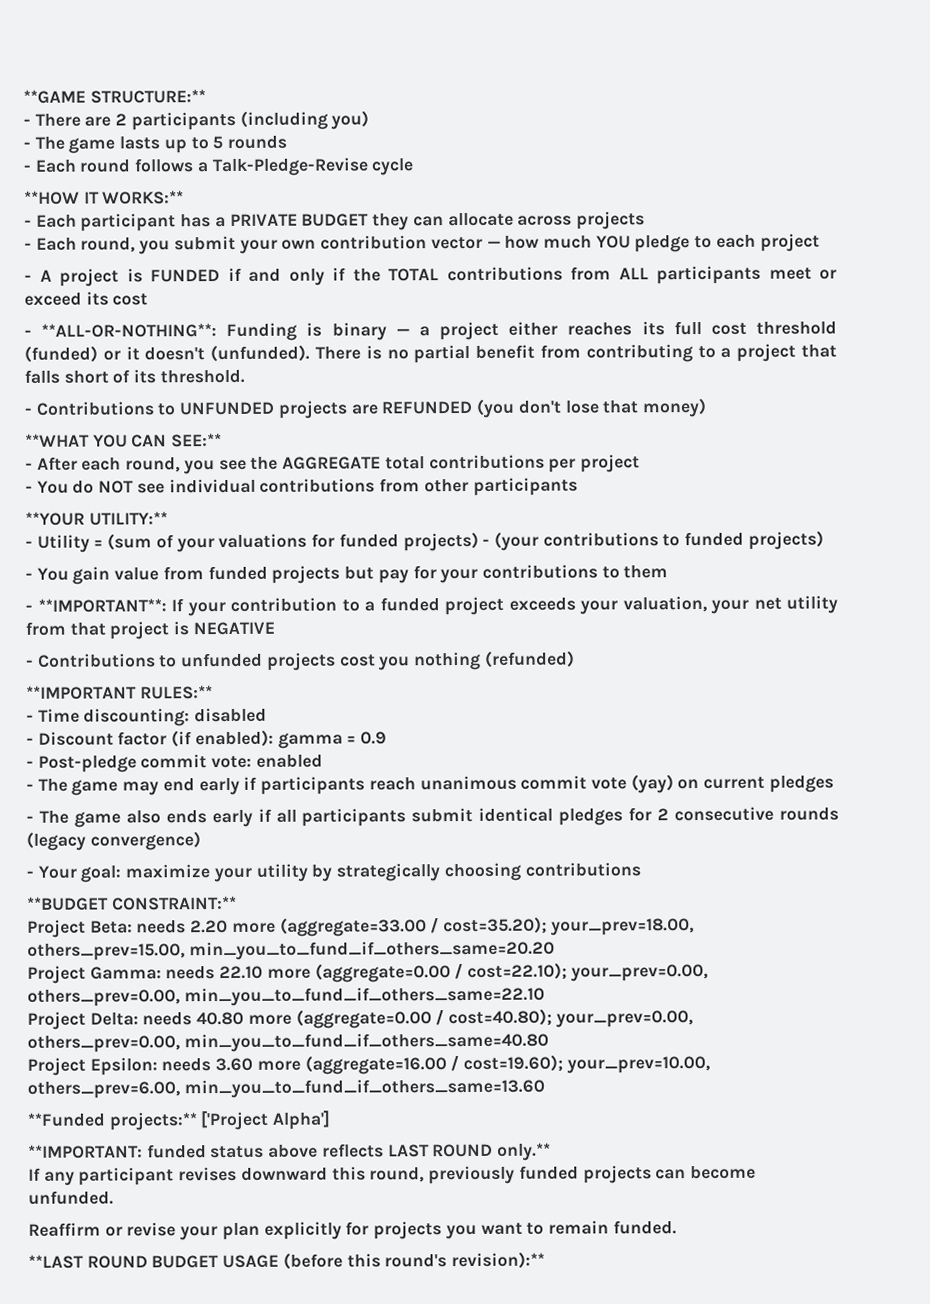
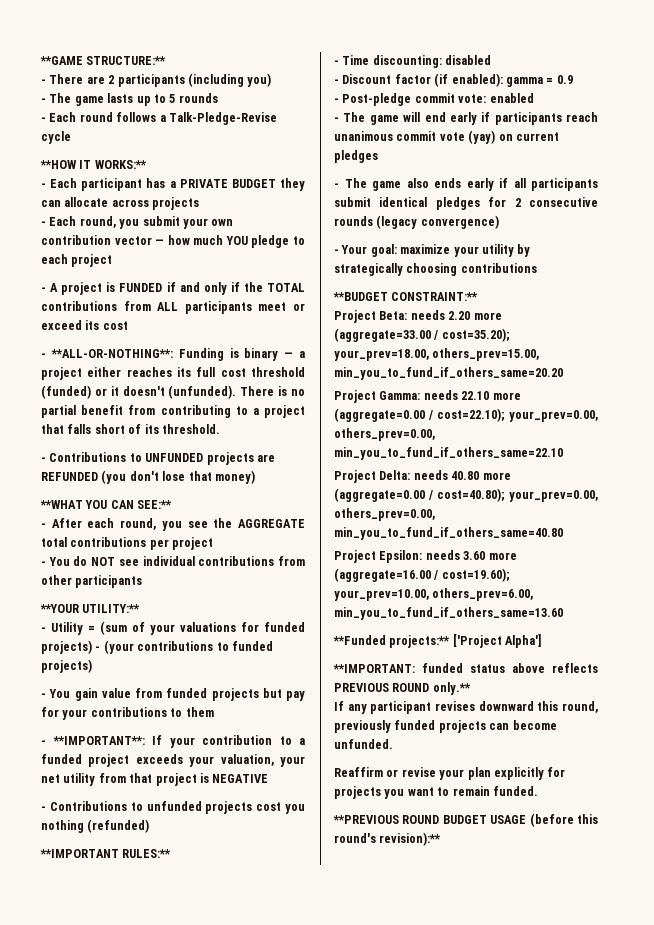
- - The game may end early if participants reach unanimous commit vote (yay) on current pledges
+ - The game will end early if participants reach unanimous commit vote (yay) on current pledges
- **IMPORTANT: funded status above reflects LAST ROUND only.**
+ **IMPORTANT: funded status above reflects PREVIOUS ROUND only.**
- **LAST ROUND BUDGET USAGE (before this round's revision):**
+ **PREVIOUS ROUND BUDGET USAGE (before this round's revision):**

